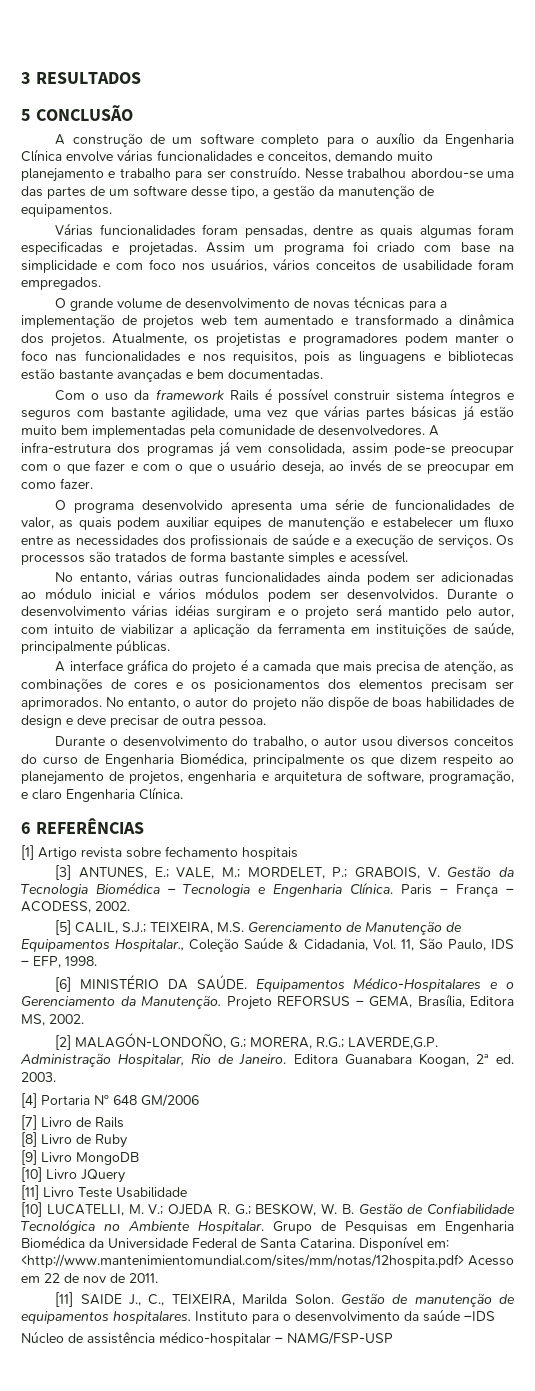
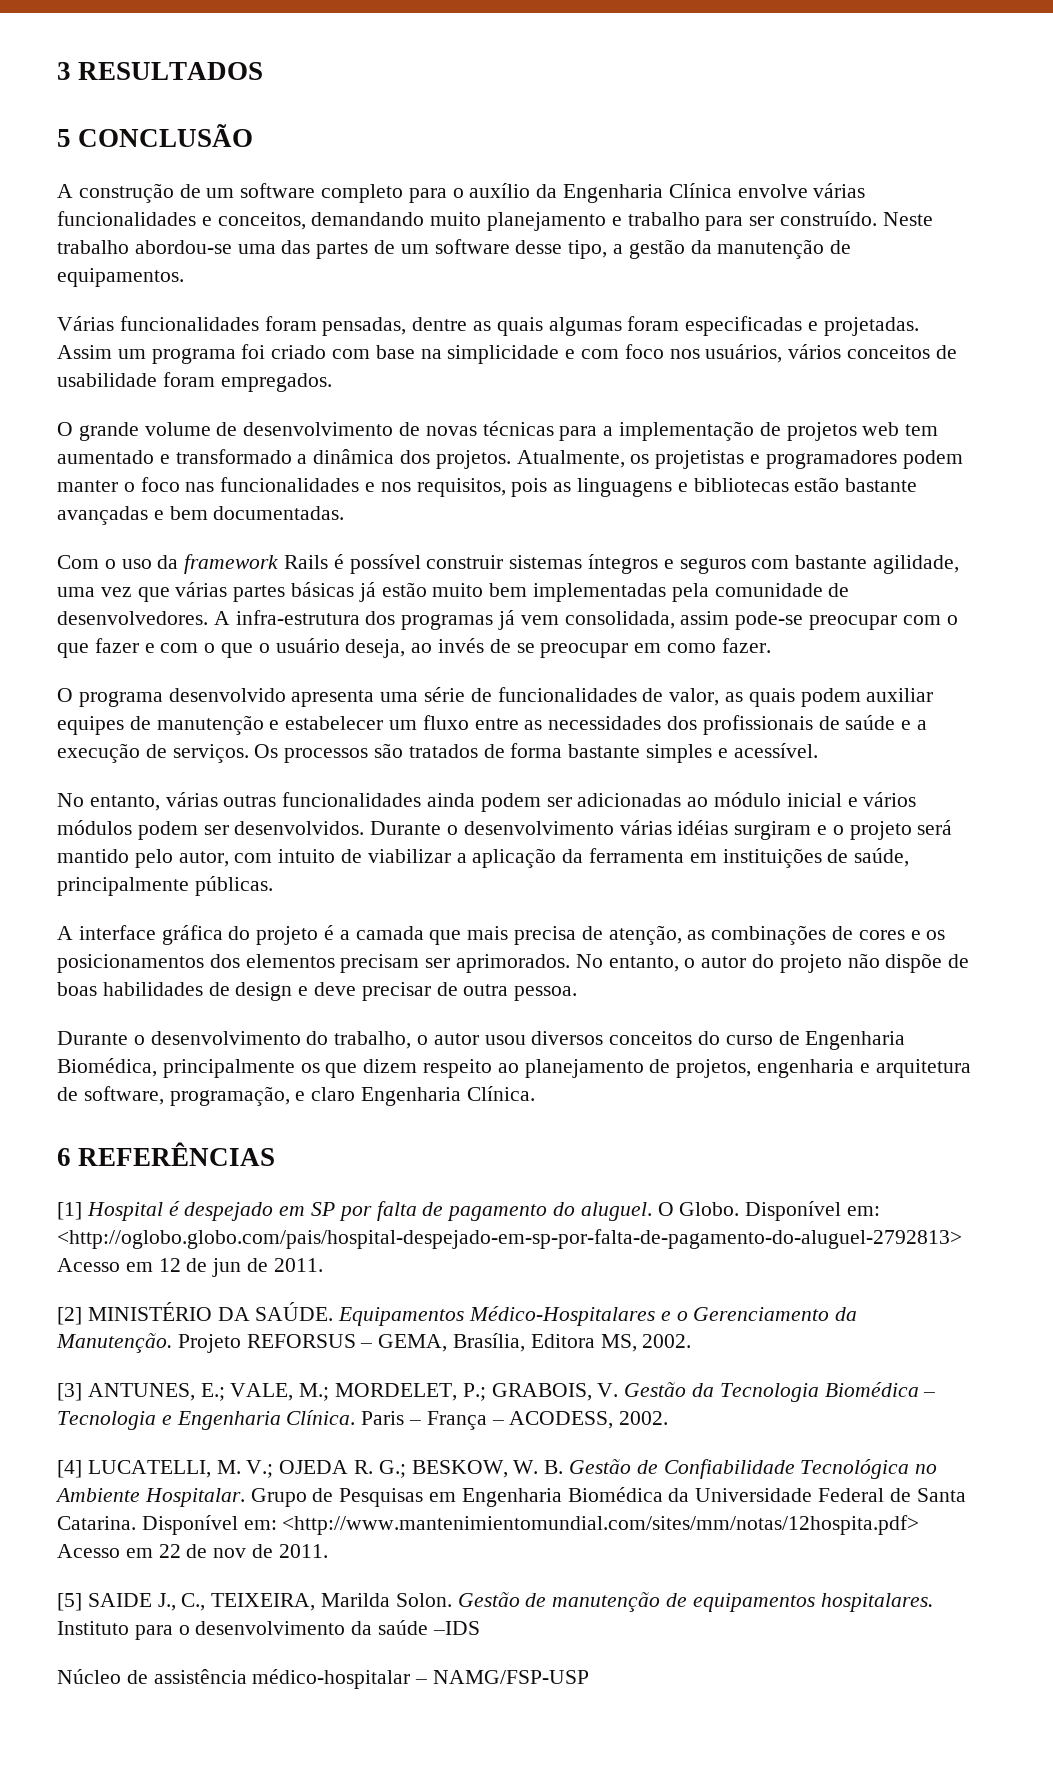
- A construção de um software completo para o auxílio da Engenharia Clínica envolve várias funcionalidades e conceitos, demando muito planejamento e trabalho para ser construído.
+ A construção de um software completo para o auxílio da Engenharia Clínica envolve várias funcionalidades e conceitos, demandando muito planejamento e trabalho para ser construído.
- Nesse trabalhou abordou-se uma das partes de um software desse tipo, a gestão da manutenção de equipamentos.
+ Neste trabalho abordou-se uma das partes de um software desse tipo, a gestão da manutenção de equipamentos.
- Com o uso da framework Rails é possível construir sistema íntegros e seguros com bastante agilidade, uma vez que várias partes básicas já estão muito bem implementadas pela comunidade de desenvolvedores.
+ Com o uso da framework Rails é possível construir sistemas íntegros e seguros com bastante agilidade, uma vez que várias partes básicas já estão muito bem implementadas pela comunidade de desenvolvedores.
- [1] Artigo revista sobre fechamento hospitais
+ [1] Hospital é despejado em SP por falta de pagamento do aluguel. O Globo. Disponível em: <http://oglobo.globo.com/pais/hospital-despejado-em-sp-por-falta-de-pagamento-do-aluguel-2792813> Acesso em 12 de jun de 2011.
+ [2] MINISTÉRIO DA SAÚDE. Equipamentos Médico-Hospitalares e o Gerenciamento da Manutenção. Projeto REFORSUS – GEMA, Brasília, Editora MS, 2002.
- [5] CALIL, S.J.; TEIXEIRA, M.S. Gerenciamento de Manutenção de Equipamentos Hospitalar., Coleção Saúde & Cidadania, Vol. 11, São Paulo, IDS – EFP, 1998.
- [6] MINISTÉRIO DA SAÚDE. Equipamentos Médico-Hospitalares e o Gerenciamento da Manutenção. Projeto REFORSUS – GEMA, Brasília, Editora MS, 2002.
- [2] MALAGÓN-LONDOÑO, G.; MORERA, R.G.; LAVERDE,G.P. Administração Hospitalar, Rio de Janeiro. Editora Guanabara Koogan, 2ª ed. 2003.
- [4] Portaria Nº 648 GM/2006
- [7] Livro de Rails
- [8] Livro de Ruby
- [9] Livro MongoDB
- [10] Livro JQuery
- [11] Livro Teste Usabilidade
- [10] LUCATELLI, M. V.; OJEDA R. G.; BESKOW, W. B. Gestão de Confiabilidade Tecnológica no Ambiente Hospitalar.
+ [4] LUCATELLI, M. V.; OJEDA R. G.; BESKOW, W. B. Gestão de Confiabilidade Tecnológica no Ambiente Hospitalar.
- [11] SAIDE J., C., TEIXEIRA, Marilda Solon.
+ [5] SAIDE J., C., TEIXEIRA, Marilda Solon.

